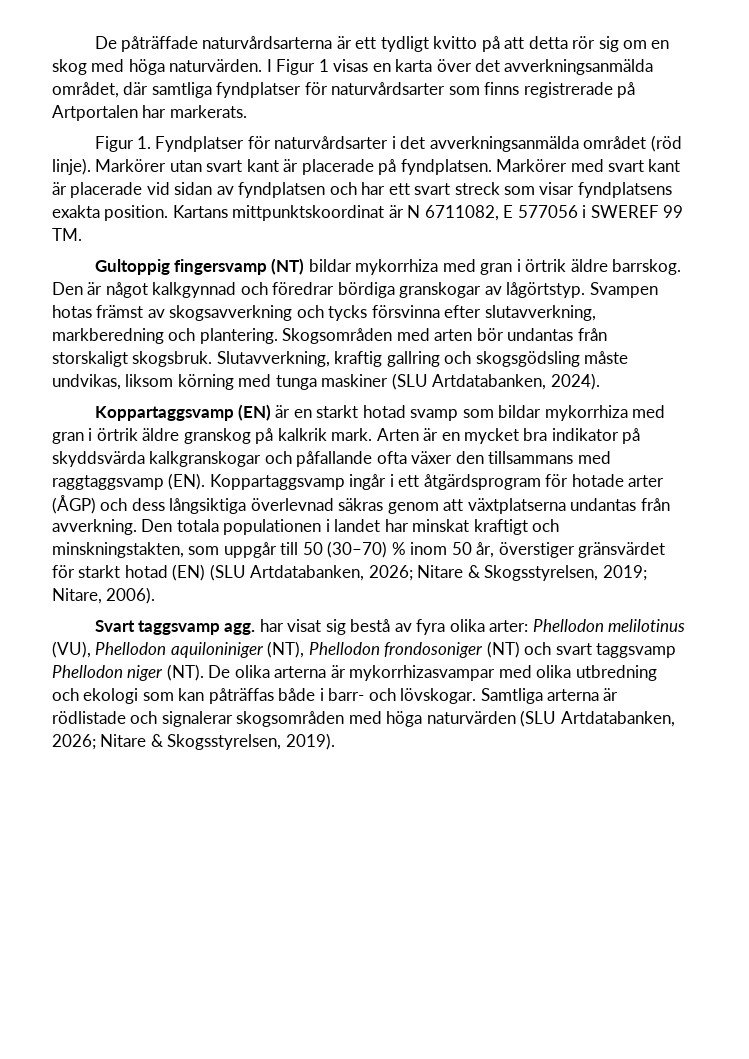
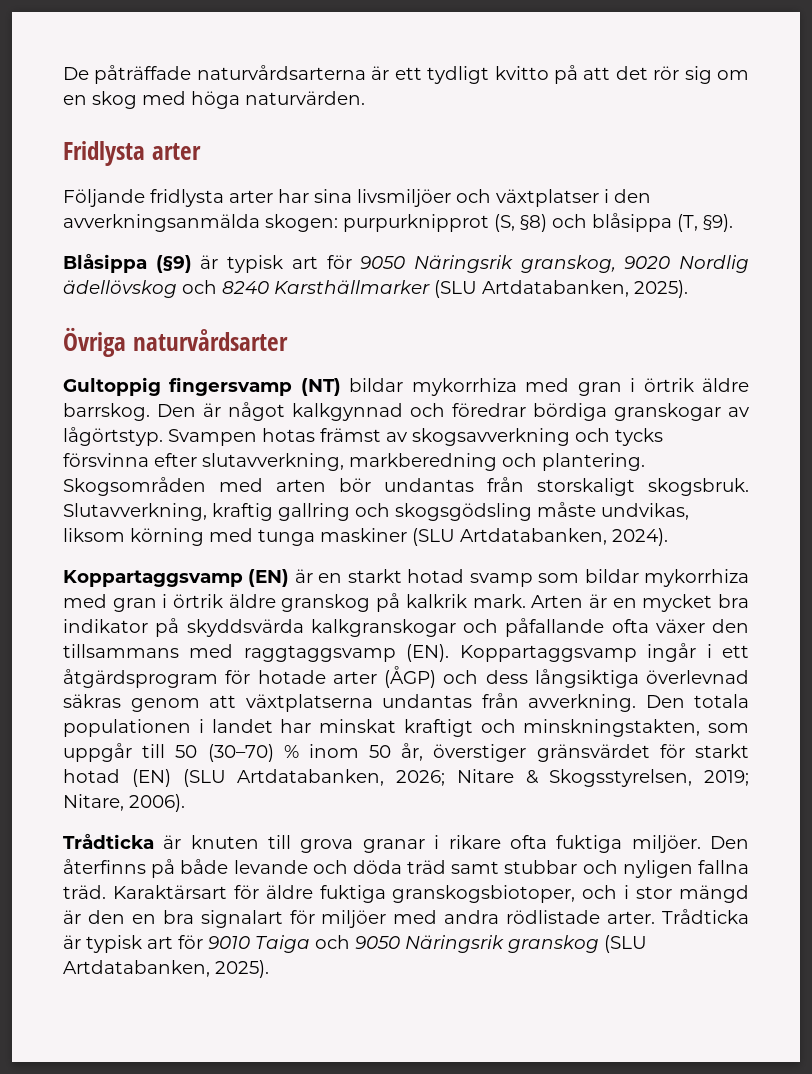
- De påträffade naturvårdsarterna är ett tydligt kvitto på att detta rör sig om en skog med höga naturvärden. I Figur 1 visas en karta över det avverkningsanmälda området, där samtliga fyndplatser för naturvårdsarter som finns registrerade på Artportalen har markerats.
- Figur 1. Fyndplatser för naturvårdsarter i det avverkningsanmälda området (röd linje). Markörer utan svart kant är placerade på fyndplatsen. Markörer med svart kant är placerade vid sidan av fyndplatsen och har ett svart streck som visar fyndplatsens exakta position. Kartans mittpunktskoordinat är N 6711082, E 577056 i SWEREF 99 TM.
+ De påträffade naturvårdsarterna är ett tydligt kvitto på att det rör sig om en skog med höga naturvärden.
+ Fridlysta arter
+ Följande fridlysta arter har sina livsmiljöer och växtplatser i den avverkningsanmälda skogen: purpurknipprot (S, §8) och blåsippa (T, §9).
+ Blåsippa (§9) är typisk art för 9050 Näringsrik granskog, 9020 Nordlig ädellövskog och 8240 Karsthällmarker (SLU Artdatabanken, 2025).
+ Övriga naturvårdsarter
- Svart taggsvamp agg. har visat sig bestå av fyra olika arter: Phellodon melilotinus (VU), Phellodon aquiloniniger (NT), Phellodon frondosoniger (NT) och svart taggsvamp Phellodon niger (NT). De olika arterna är mykorrhizasvampar med olika utbredning och ekologi som kan påträffas både i barr- och lövskogar. Samtliga arterna är rödlistade och signalerar skogsområden med höga naturvärden (SLU Artdatabanken, 2026; Nitare & Skogsstyrelsen, 2019).
+ Trådticka är knuten till grova granar i rikare ofta fuktiga miljöer. Den återfinns på både levande och döda träd samt stubbar och nyligen fallna träd. Karaktärsart för äldre fuktiga granskogsbiotoper, och i stor mängd är den en bra signalart för miljöer med andra rödlistade arter. Trådticka är typisk art för 9010 Taiga och 9050 Näringsrik granskog (SLU Artdatabanken, 2025).

